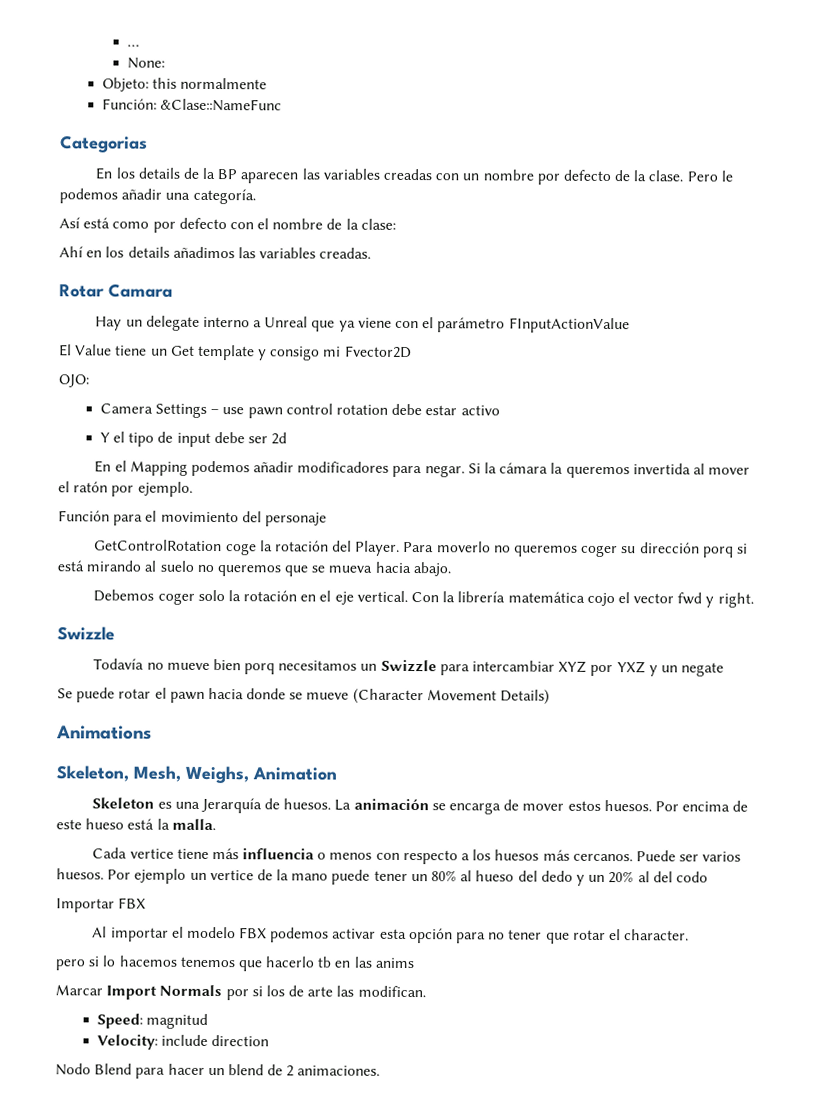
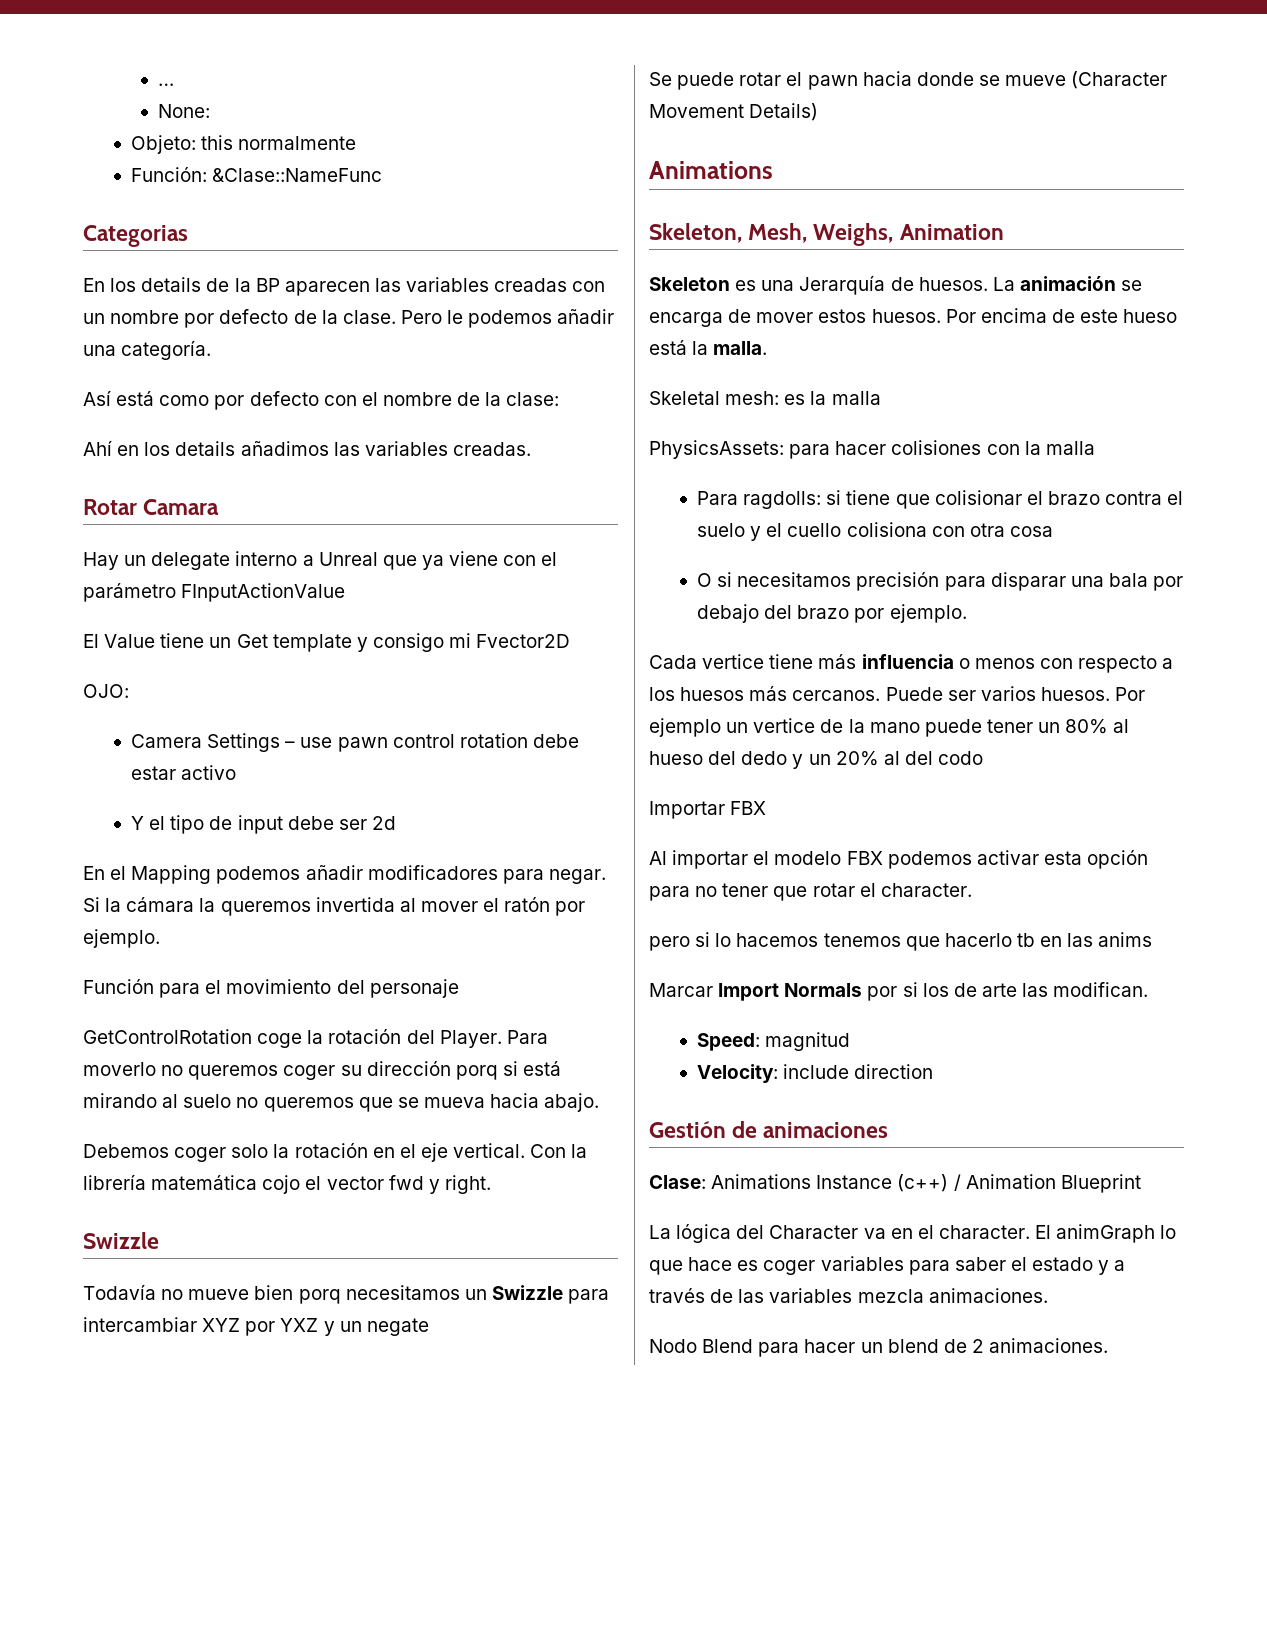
+ Skeletal mesh: es la malla
+ PhysicsAssets: para hacer colisiones con la malla
+ Para ragdolls: si tiene que colisionar el brazo contra el suelo y el cuello colisiona con otra cosa
+ O si necesitamos precisión para disparar una bala por debajo del brazo por ejemplo.
+ Gestión de animaciones
+ Clase: Animations Instance (c++) / Animation Blueprint
+ La lógica del Character va en el character. El animGraph lo que hace es coger variables para saber el estado y a través de las variables mezcla animaciones.

